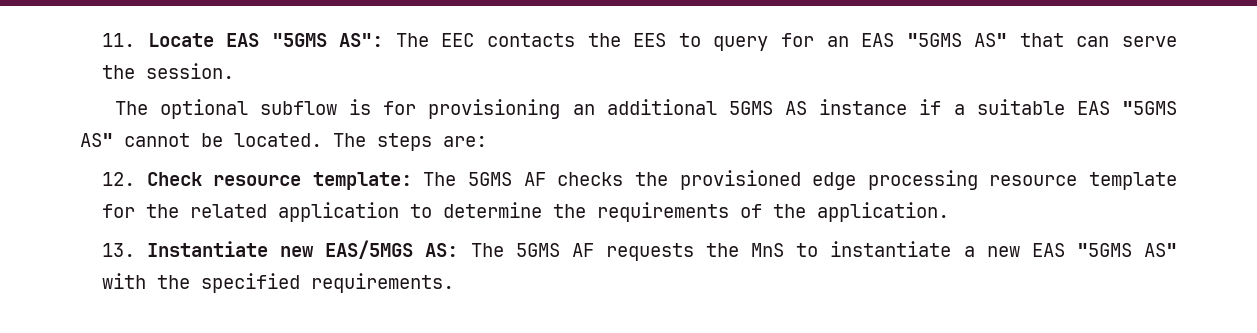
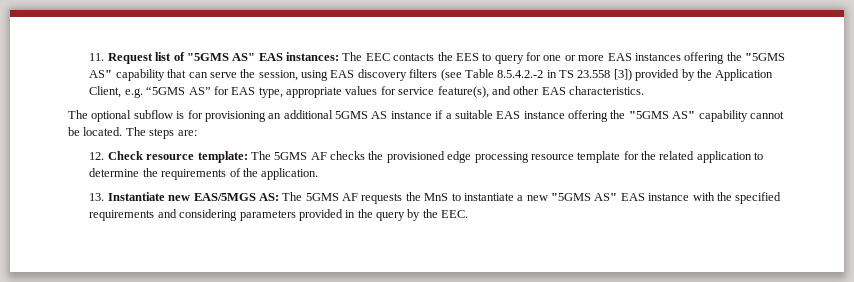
- 11. Locate EAS "5GMS AS": The EEC contacts the EES to query for an EAS "5GMS AS" that can serve the session.
+ 11. Request list of "5GMS AS" EAS instances: The EEC contacts the EES to query for one or more EAS instances offering the "5GMS AS" capability that can serve the session, using EAS discovery filters (see Table 8.5.4.2.-2 in TS 23.558 [3]) provided by the Application Client, e.g. “5GMS AS” for EAS type, appropriate values for service feature(s), and other EAS characteristics.
- The optional subflow is for provisioning an additional 5GMS AS instance if a suitable EAS "5GMS AS" cannot be located.
+ The optional subflow is for provisioning an additional 5GMS AS instance if a suitable EAS instance offering the "5GMS AS" capability cannot be located.
- 13. Instantiate new EAS/5MGS AS: The 5GMS AF requests the MnS to instantiate a new EAS "5GMS AS" with the specified requirements.
+ 13. Instantiate new EAS/5MGS AS: The 5GMS AF requests the MnS to instantiate a new "5GMS AS" EAS instance with the specified requirements and considering parameters provided in the query by the EEC.

